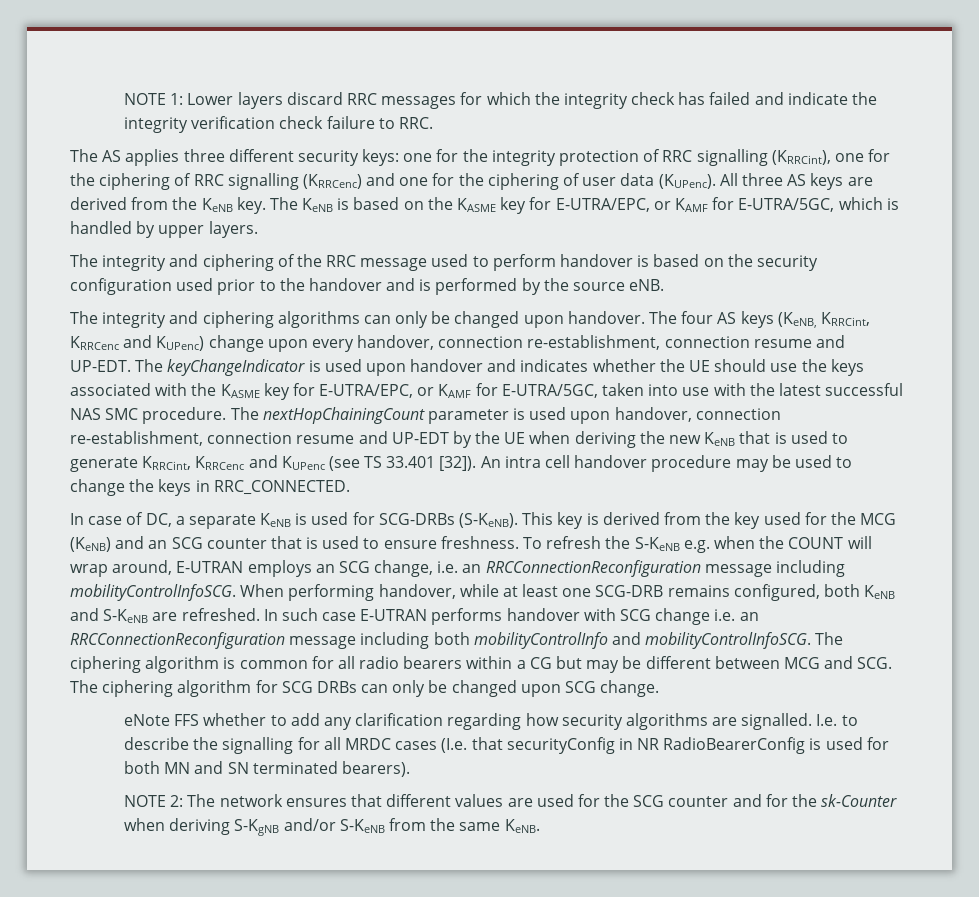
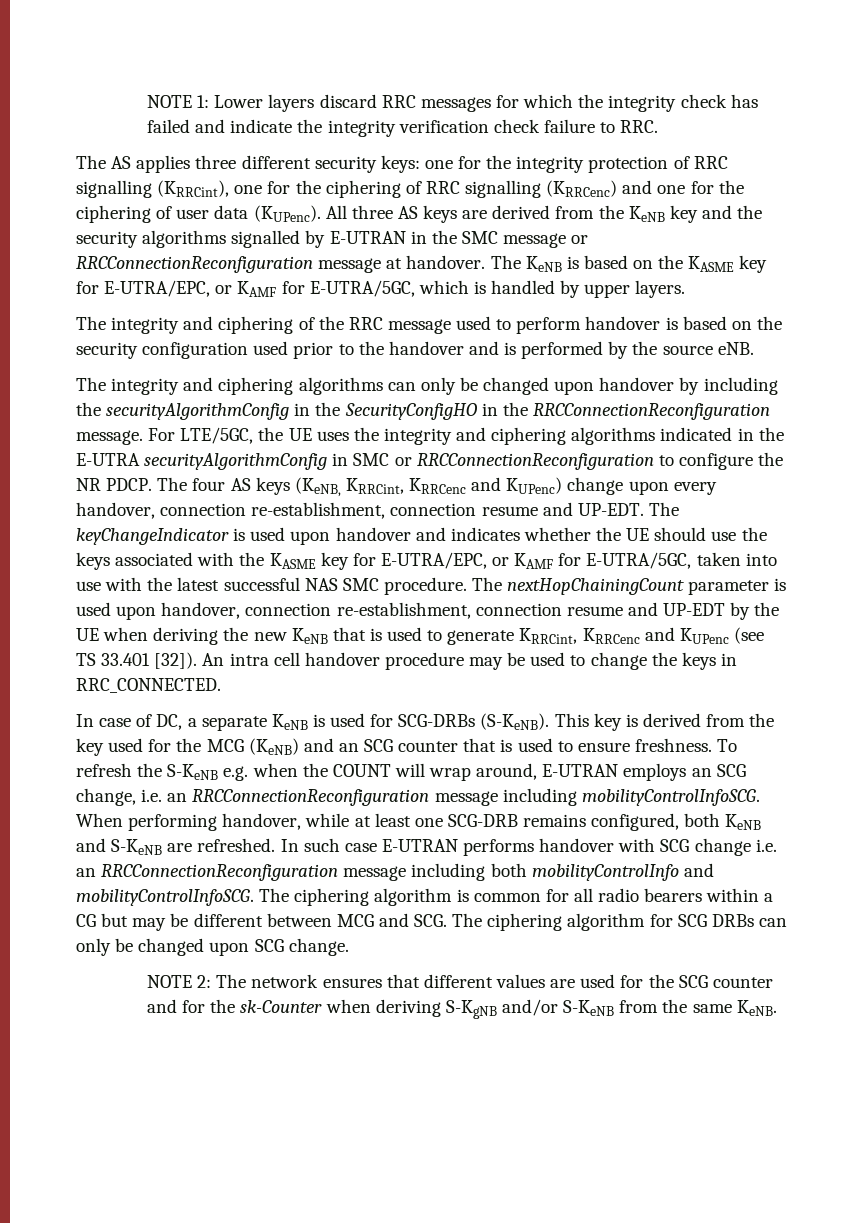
- All three AS keys are derived from the KeNB key.
+ All three AS keys are derived from the KeNB key and the security algorithms signalled by E-UTRAN in the SMC message or RRCConnectionReconfiguration message at handover.
- The integrity and ciphering algorithms can only be changed upon handover.
+ The integrity and ciphering algorithms can only be changed upon handover by including the securityAlgorithmConfig in the SecurityConfigHO in the RRCConnectionReconfiguration message. For LTE/5GC, the UE uses the integrity and ciphering algorithms indicated in the E-UTRA securityAlgorithmConfig in SMC or RRCConnectionReconfiguration to configure the NR PDCP.
- eNote FFS whether to add any clarification regarding how security algorithms are signalled. I.e. to describe the signalling for all MRDC cases (I.e. that securityConfig in NR RadioBearerConfig is used for both MN and SN terminated bearers).

